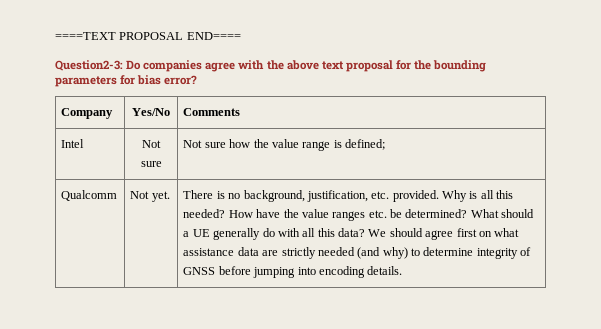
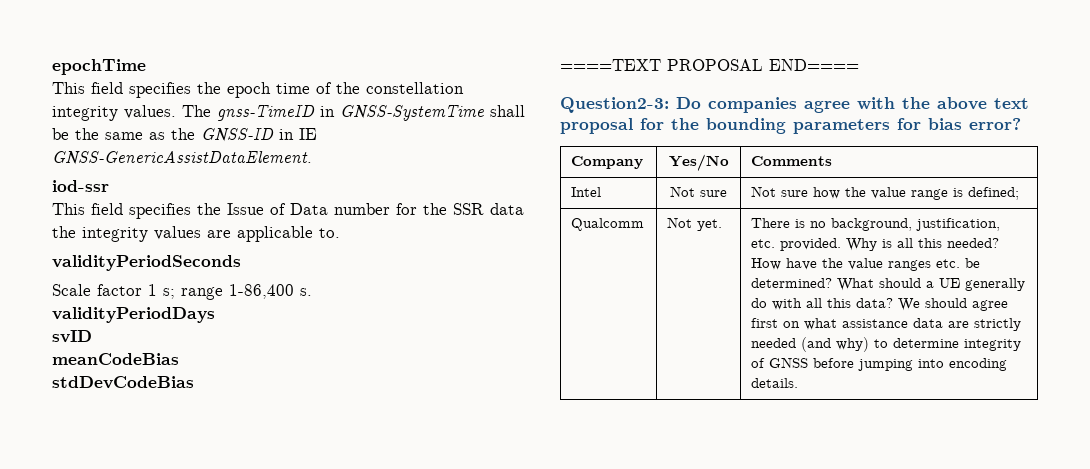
+ epochTime
+ This field specifies the epoch time of the constellation integrity values. The gnss-TimeID in GNSS-SystemTime shall be the same as the GNSS-ID in IE GNSS-GenericAssistDataElement.
+ iod-ssr
+ This field specifies the Issue of Data number for the SSR data the integrity values are applicable to.
+ validityPeriodSeconds
+ Scale factor 1 s; range 1-86,400 s.
+ validityPeriodDays
+ svID
+ meanCodeBias
+ stdDevCodeBias

